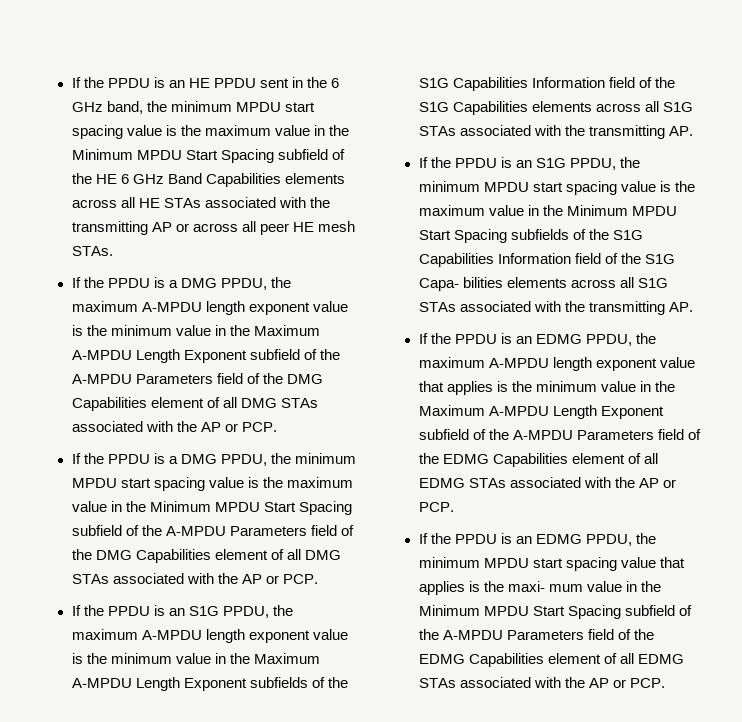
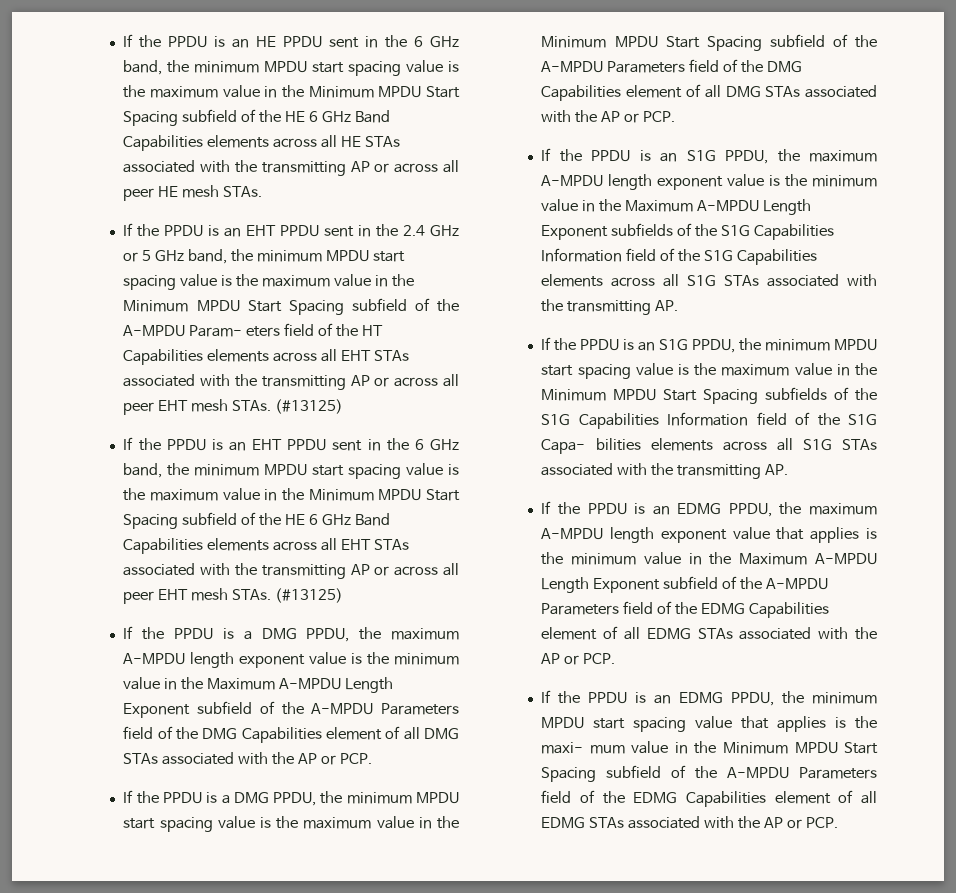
+ If the PPDU is an EHT PPDU sent in the 2.4 GHz or 5 GHz band, the minimum MPDU start spacing value is the maximum value in the Minimum MPDU Start Spacing subfield of the A-MPDU Param- eters field of the HT Capabilities elements across all EHT STAs associated with the transmitting AP or across all peer EHT mesh STAs. (#13125)
+ If the PPDU is an EHT PPDU sent in the 6 GHz band, the minimum MPDU start spacing value is the maximum value in the Minimum MPDU Start Spacing subfield of the HE 6 GHz Band Capabilities elements across all EHT STAs associated with the transmitting AP or across all peer EHT mesh STAs. (#13125)

